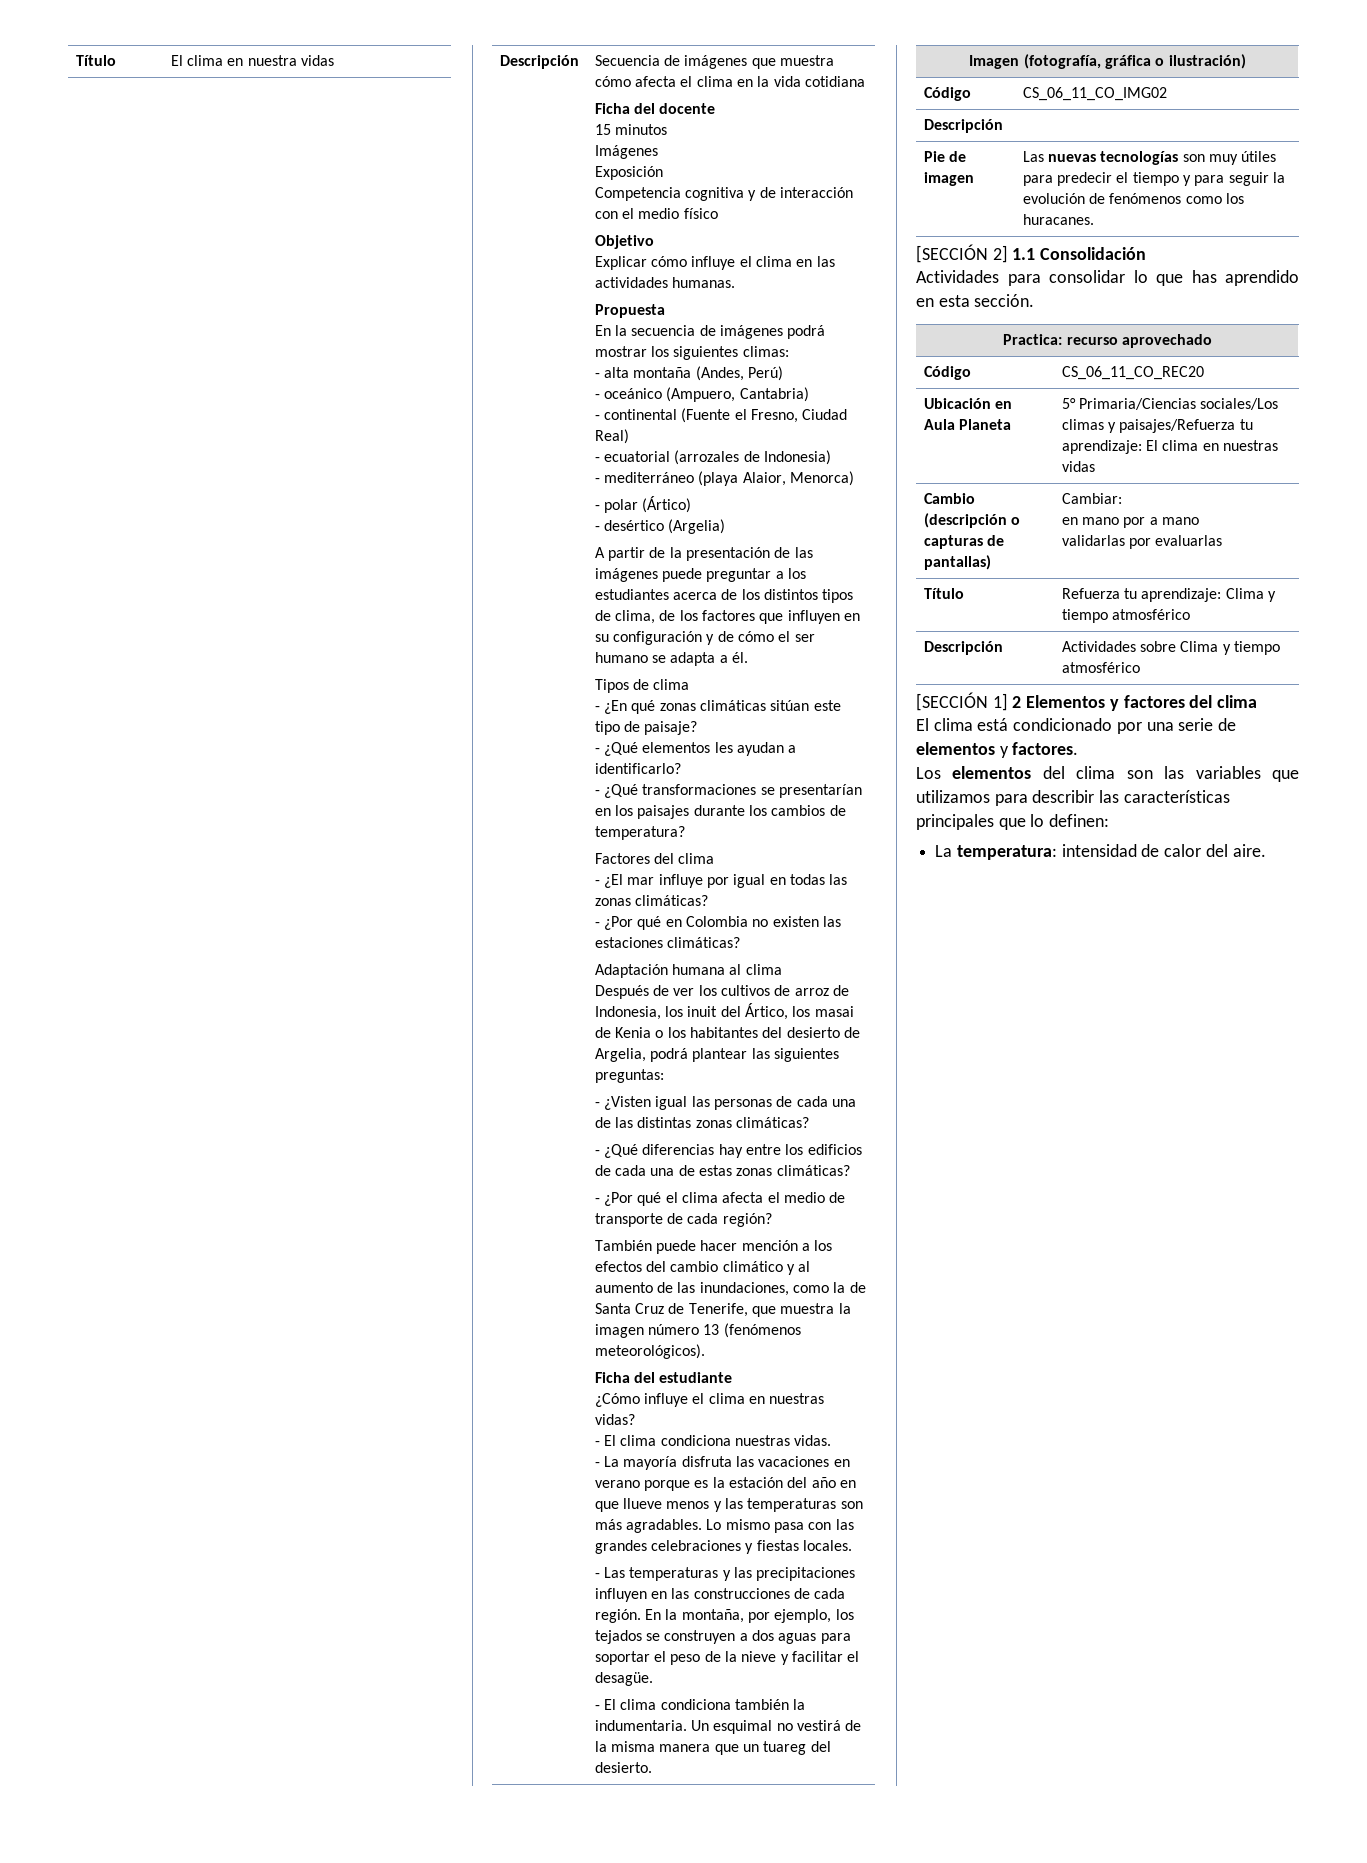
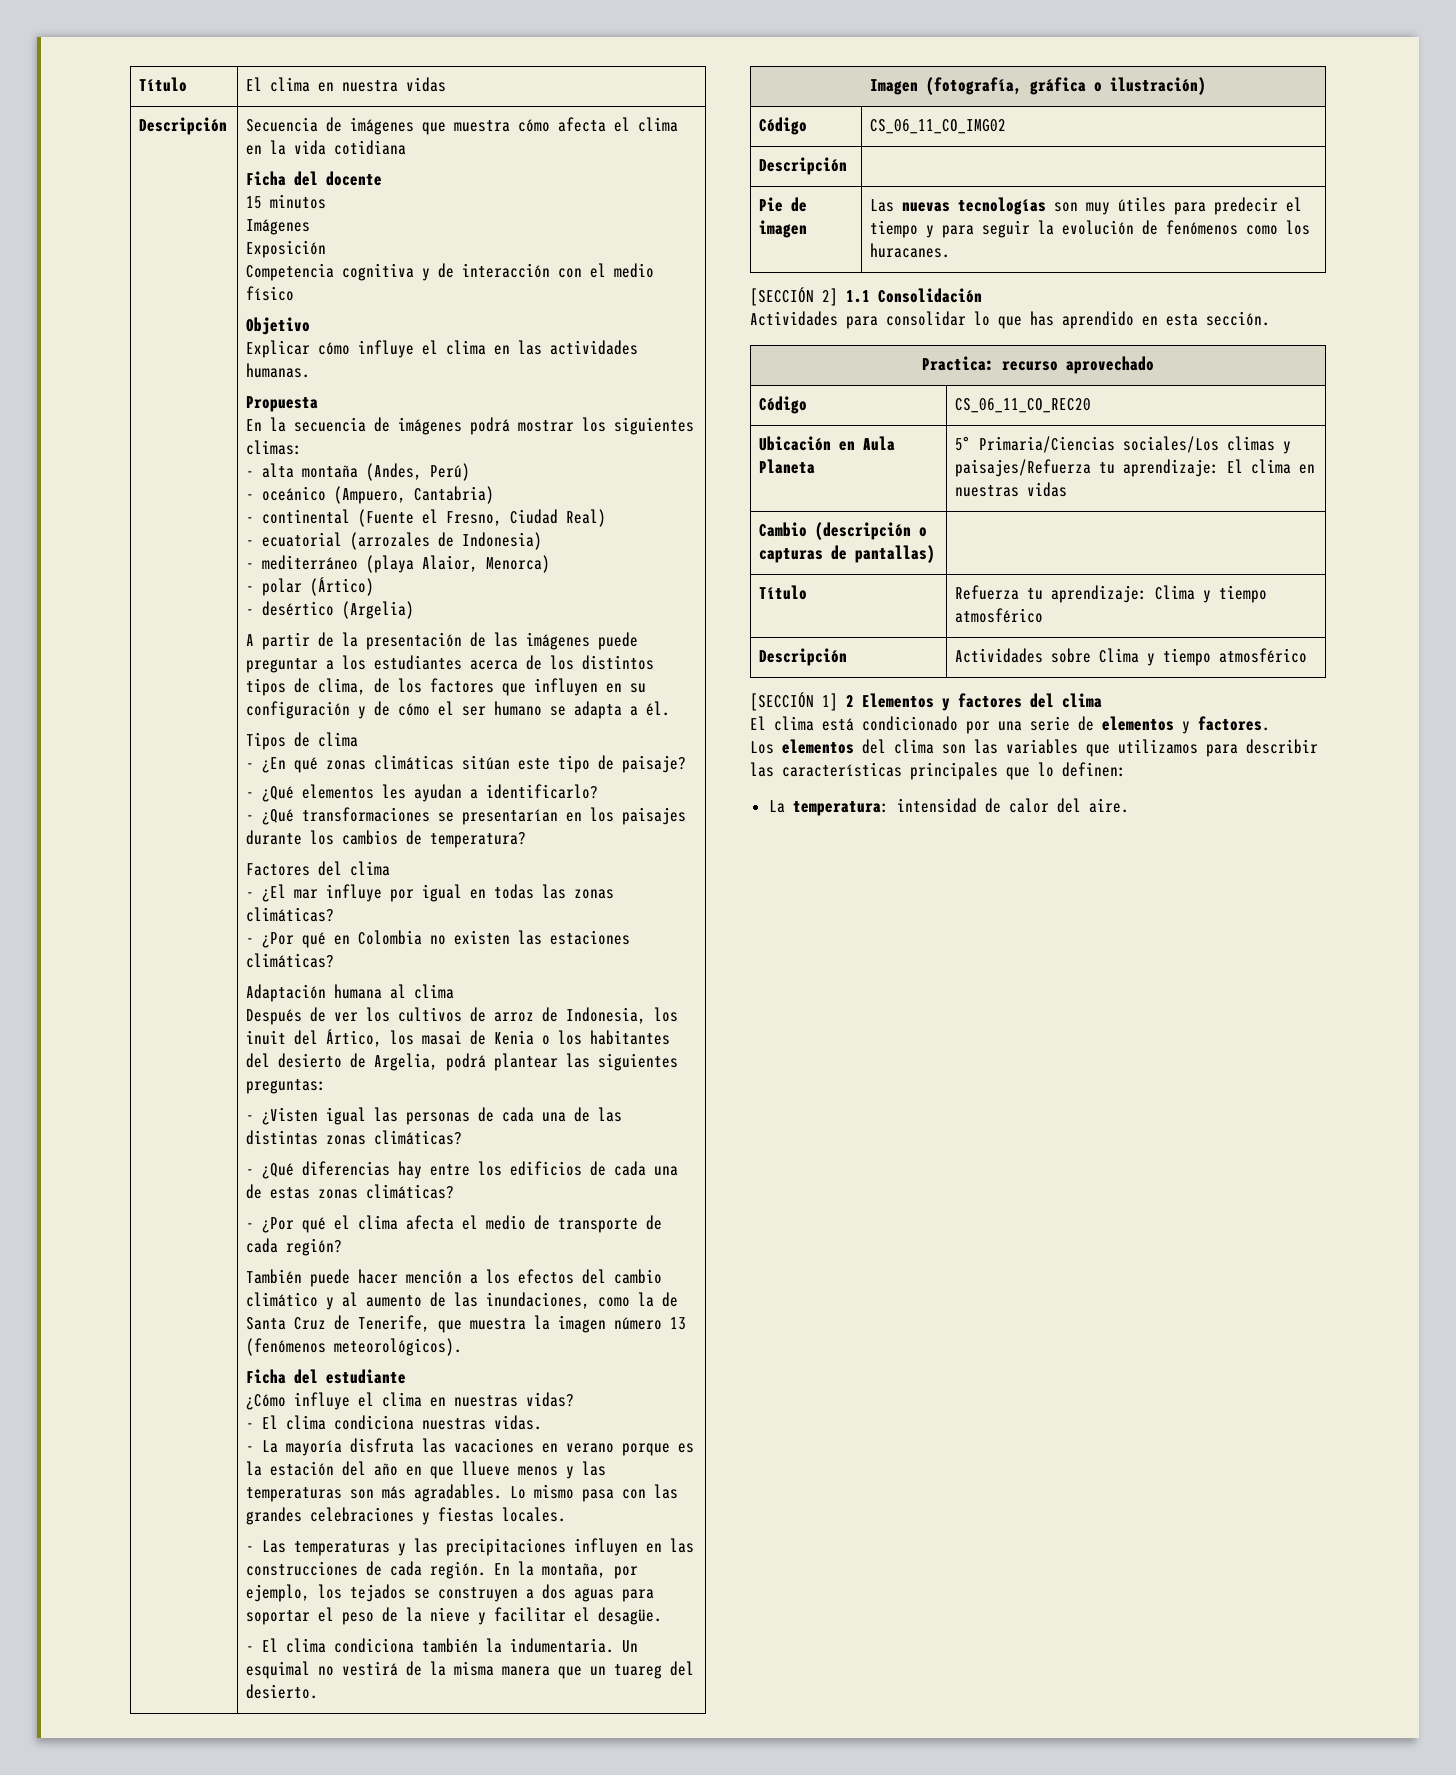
- Cambio (descripción o capturas de pantallas) | Cambiar:
- en mano por a mano
- validarlas por evaluarlas
+ Cambio (descripción o capturas de pantallas) |

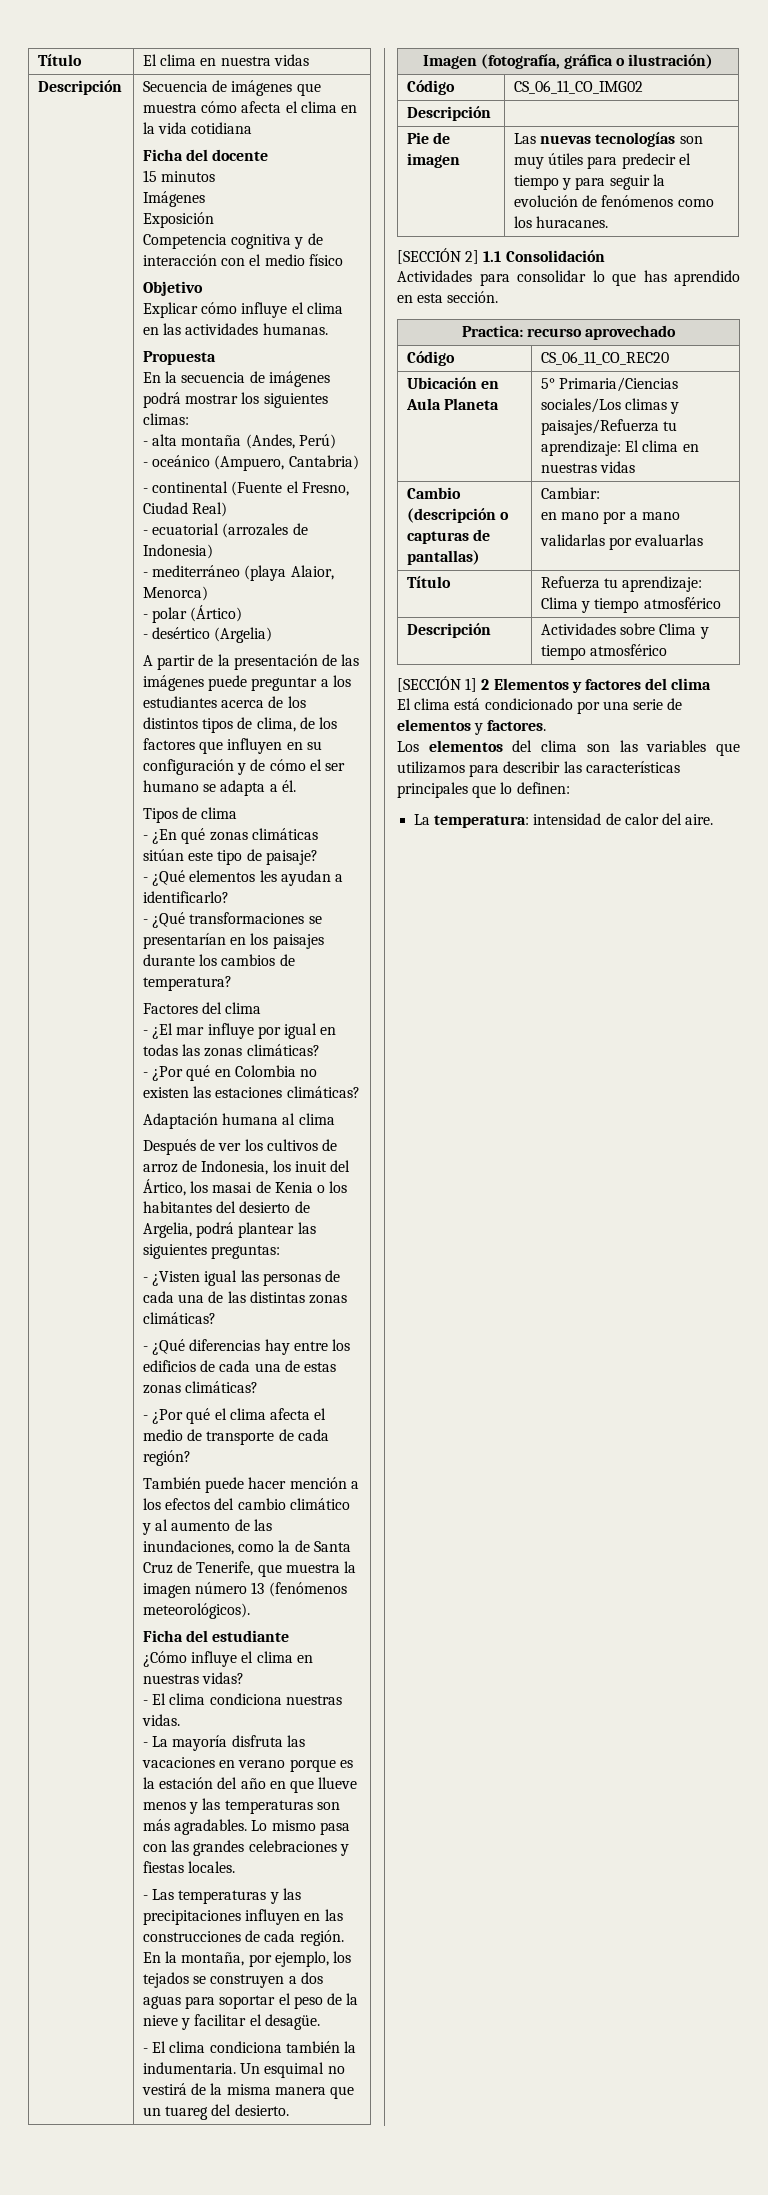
- Cambio (descripción o capturas de pantallas) |
+ Cambio (descripción o capturas de pantallas) | Cambiar:
+ en mano por a mano
+ validarlas por evaluarlas

